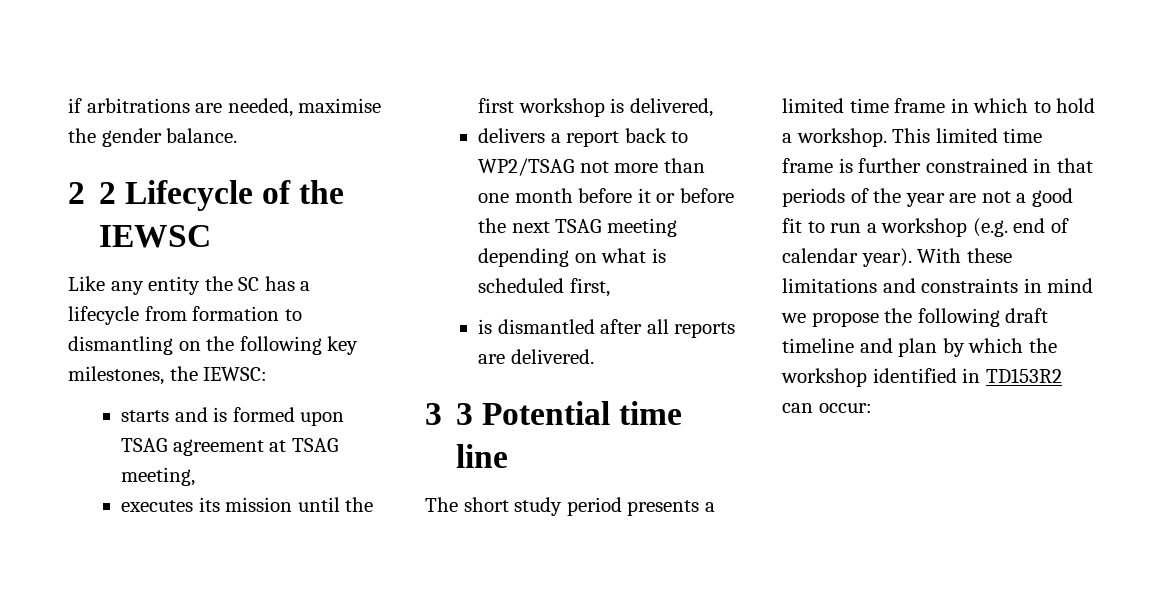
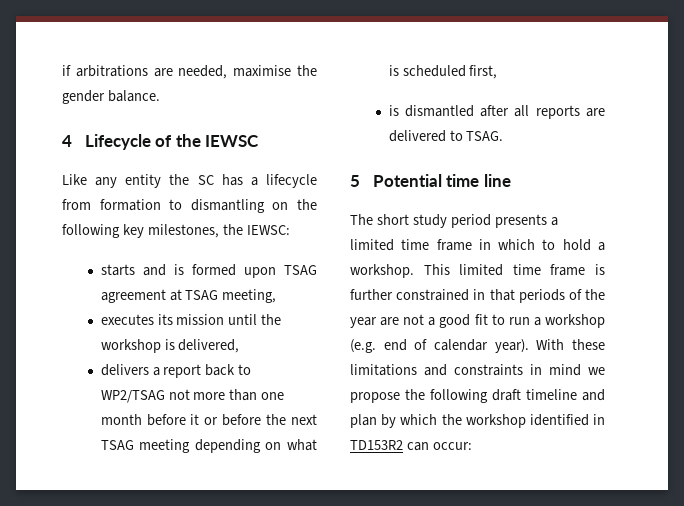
- 2 2 Lifecycle of the IEWSC
+ 4 Lifecycle of the IEWSC
- executes its mission until the first workshop is delivered,
+ executes its mission until the workshop is delivered,
- is dismantled after all reports are delivered.
- 3 3 Potential time line
+ is dismantled after all reports are delivered to TSAG.
+ 5 Potential time line

